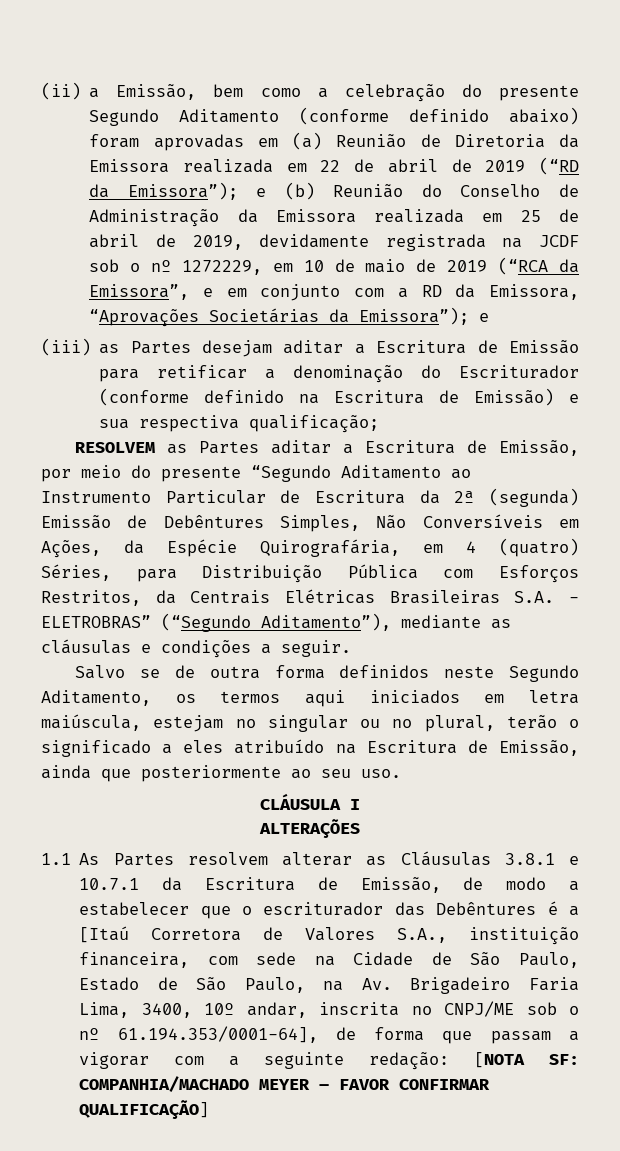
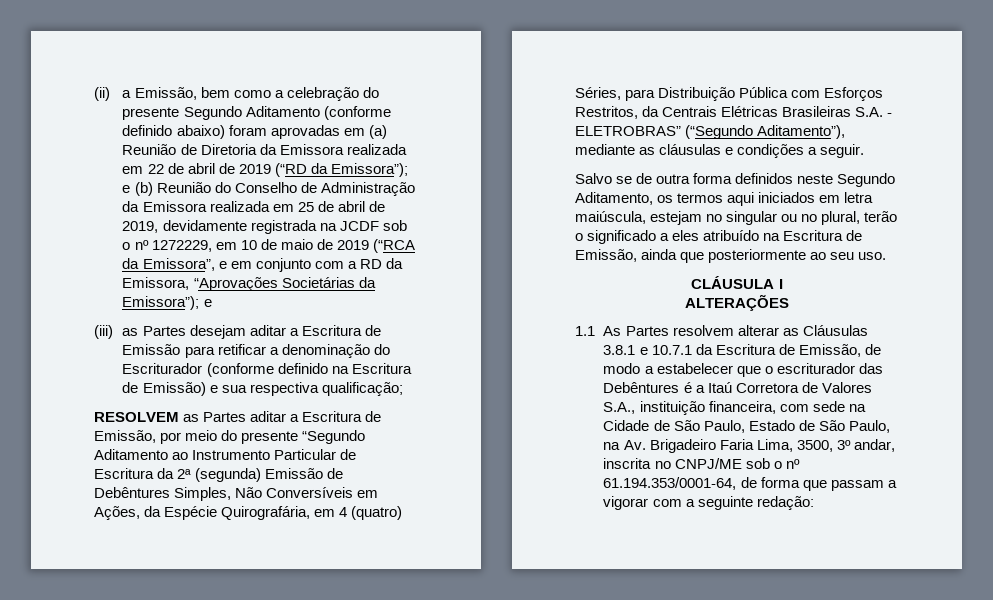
- 1.1 As Partes resolvem alterar as Cláusulas 3.8.1 e 10.7.1 da Escritura de Emissão, de modo a estabelecer que o escriturador das Debêntures é a [Itaú Corretora de Valores S.A., instituição financeira, com sede na Cidade de São Paulo, Estado de São Paulo, na Av. Brigadeiro Faria Lima, 3400, 10º andar, inscrita no CNPJ/ME sob o nº 61.194.353/0001-64], de forma que passam a vigorar com a seguinte redação: [NOTA SF: COMPANHIA/MACHADO MEYER – FAVOR CONFIRMAR QUALIFICAÇÃO]
+ 1.1 As Partes resolvem alterar as Cláusulas 3.8.1 e 10.7.1 da Escritura de Emissão, de modo a estabelecer que o escriturador das Debêntures é a Itaú Corretora de Valores S.A., instituição financeira, com sede na Cidade de São Paulo, Estado de São Paulo, na Av. Brigadeiro Faria Lima, 3500, 3º andar, inscrita no CNPJ/ME sob o nº 61.194.353/0001-64, de forma que passam a vigorar com a seguinte redação:

